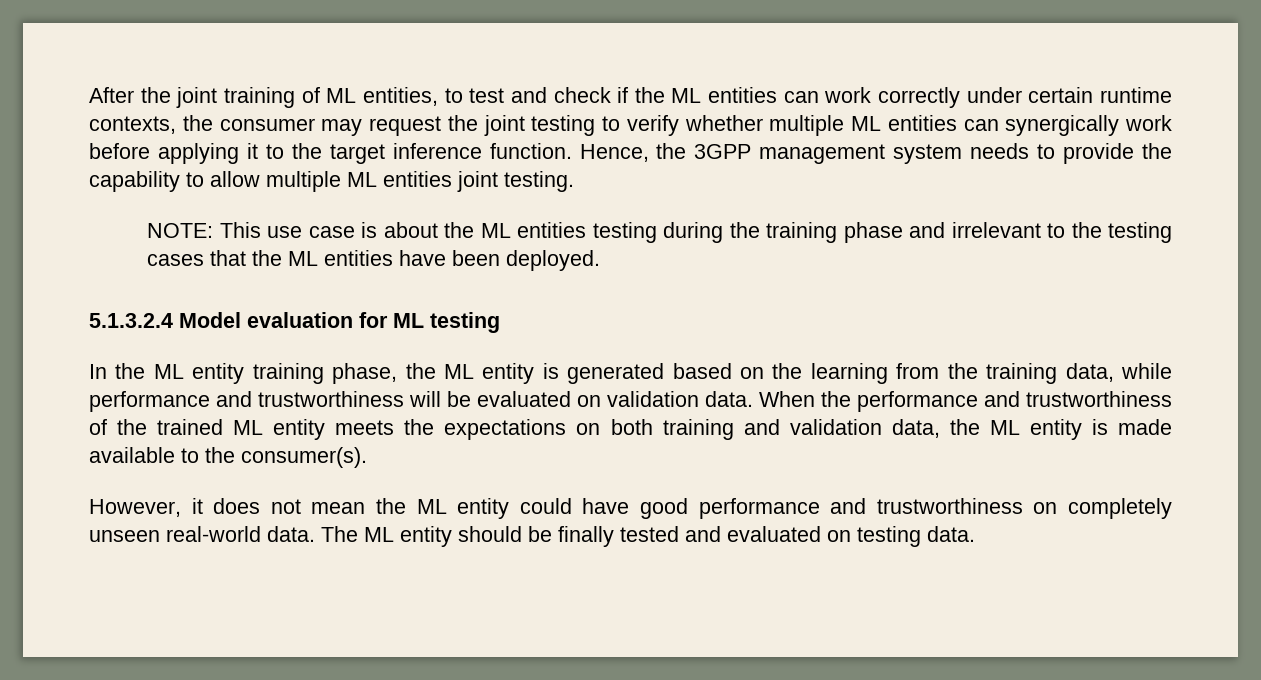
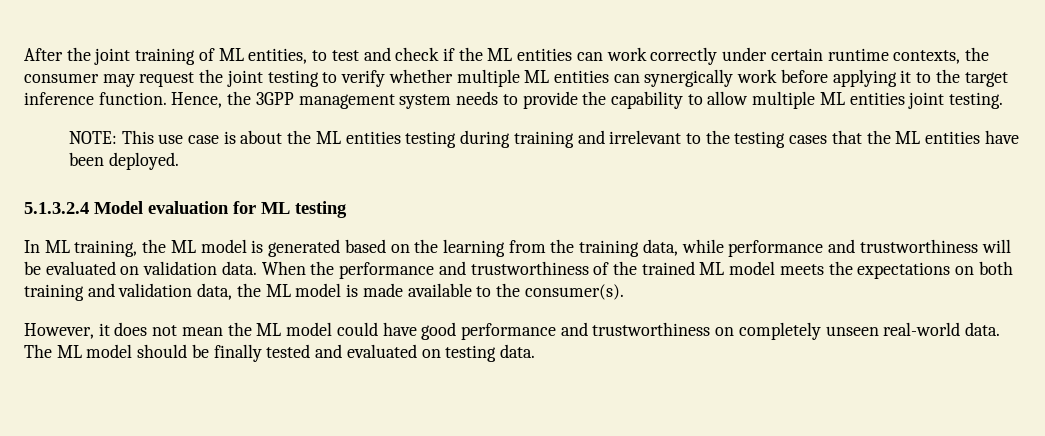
- NOTE: This use case is about the ML entities testing during the training phase and irrelevant to the testing cases that the ML entities have been deployed.
+ NOTE: This use case is about the ML entities testing during training and irrelevant to the testing cases that the ML entities have been deployed.
- In the ML entity training phase, the ML entity is generated based on the learning from the training data, while performance and trustworthiness will be evaluated on validation data.
+ In ML training, the ML model is generated based on the learning from the training data, while performance and trustworthiness will be evaluated on validation data.
- When the performance and trustworthiness of the trained ML entity meets the expectations on both training and validation data, the ML entity is made available to the consumer(s).
+ When the performance and trustworthiness of the trained ML model meets the expectations on both training and validation data, the ML model is made available to the consumer(s).
- However, it does not mean the ML entity could have good performance and trustworthiness on completely unseen real-world data.
+ However, it does not mean the ML model could have good performance and trustworthiness on completely unseen real-world data.
- The ML entity should be finally tested and evaluated on testing data.
+ The ML model should be finally tested and evaluated on testing data.

